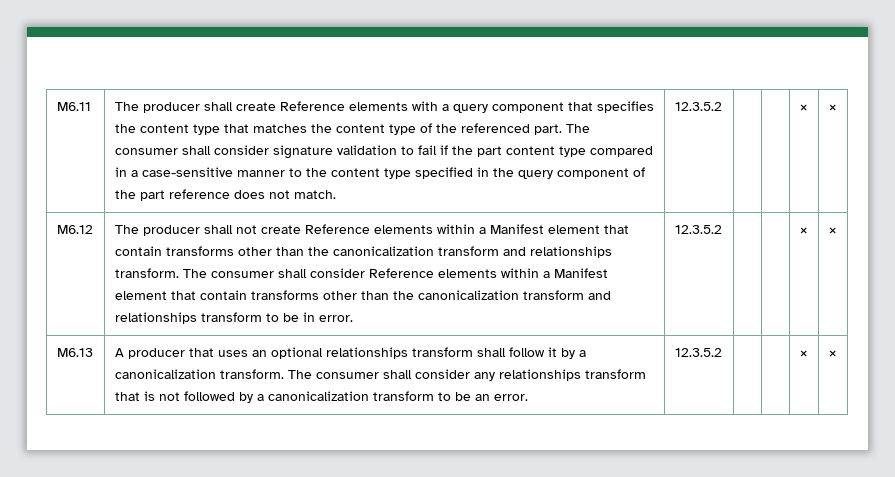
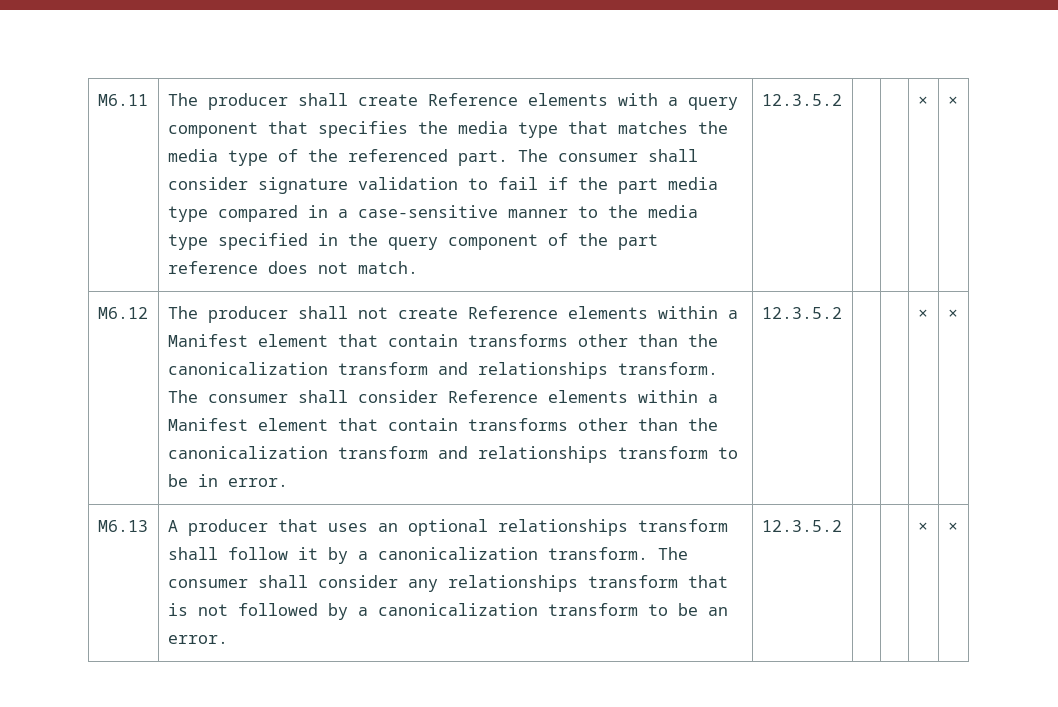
- The producer shall create Reference elements with a query component that specifies the content type that matches the content type of the referenced part.
+ The producer shall create Reference elements with a query component that specifies the media type that matches the media type of the referenced part.
- The consumer shall consider signature validation to fail if the part content type compared in a case-sensitive manner to the content type specified in the query component of the part reference does not match.
+ The consumer shall consider signature validation to fail if the part media type compared in a case-sensitive manner to the media type specified in the query component of the part reference does not match.

